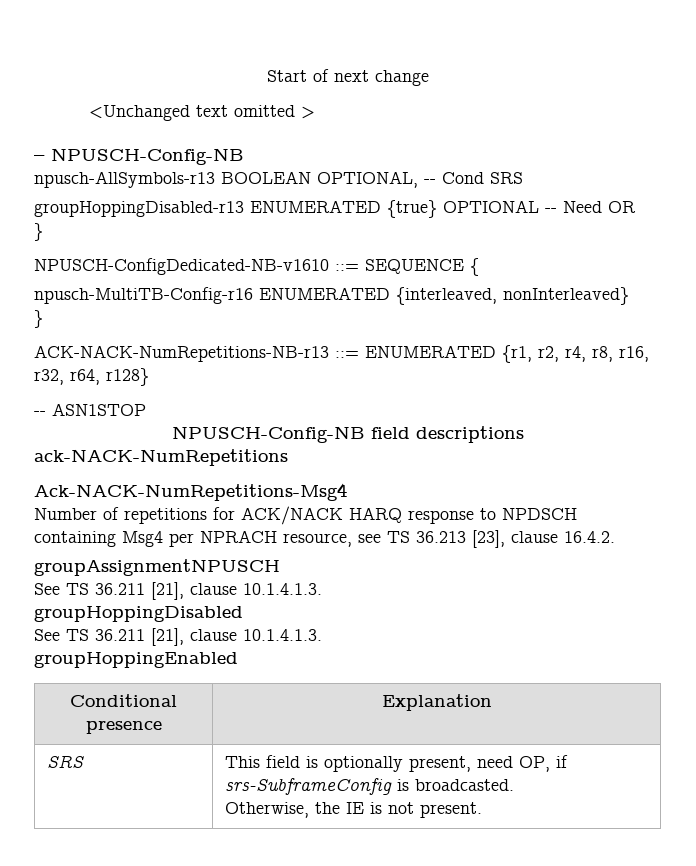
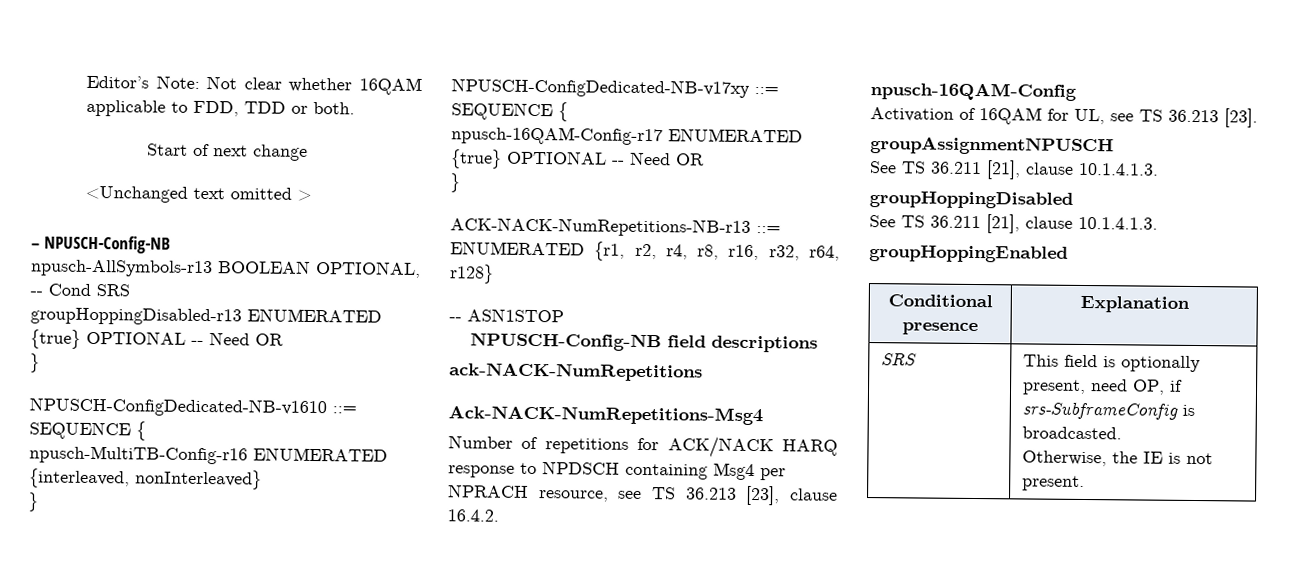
+ Editor’s Note: Not clear whether 16QAM applicable to FDD, TDD or both.
+ NPUSCH-ConfigDedicated-NB-v17xy ::= SEQUENCE {
+ npusch-16QAM-Config-r17 ENUMERATED {true} OPTIONAL -- Need OR
+ }
+ npusch-16QAM-Config
+ Activation of 16QAM for UL, see TS 36.213 [23].

